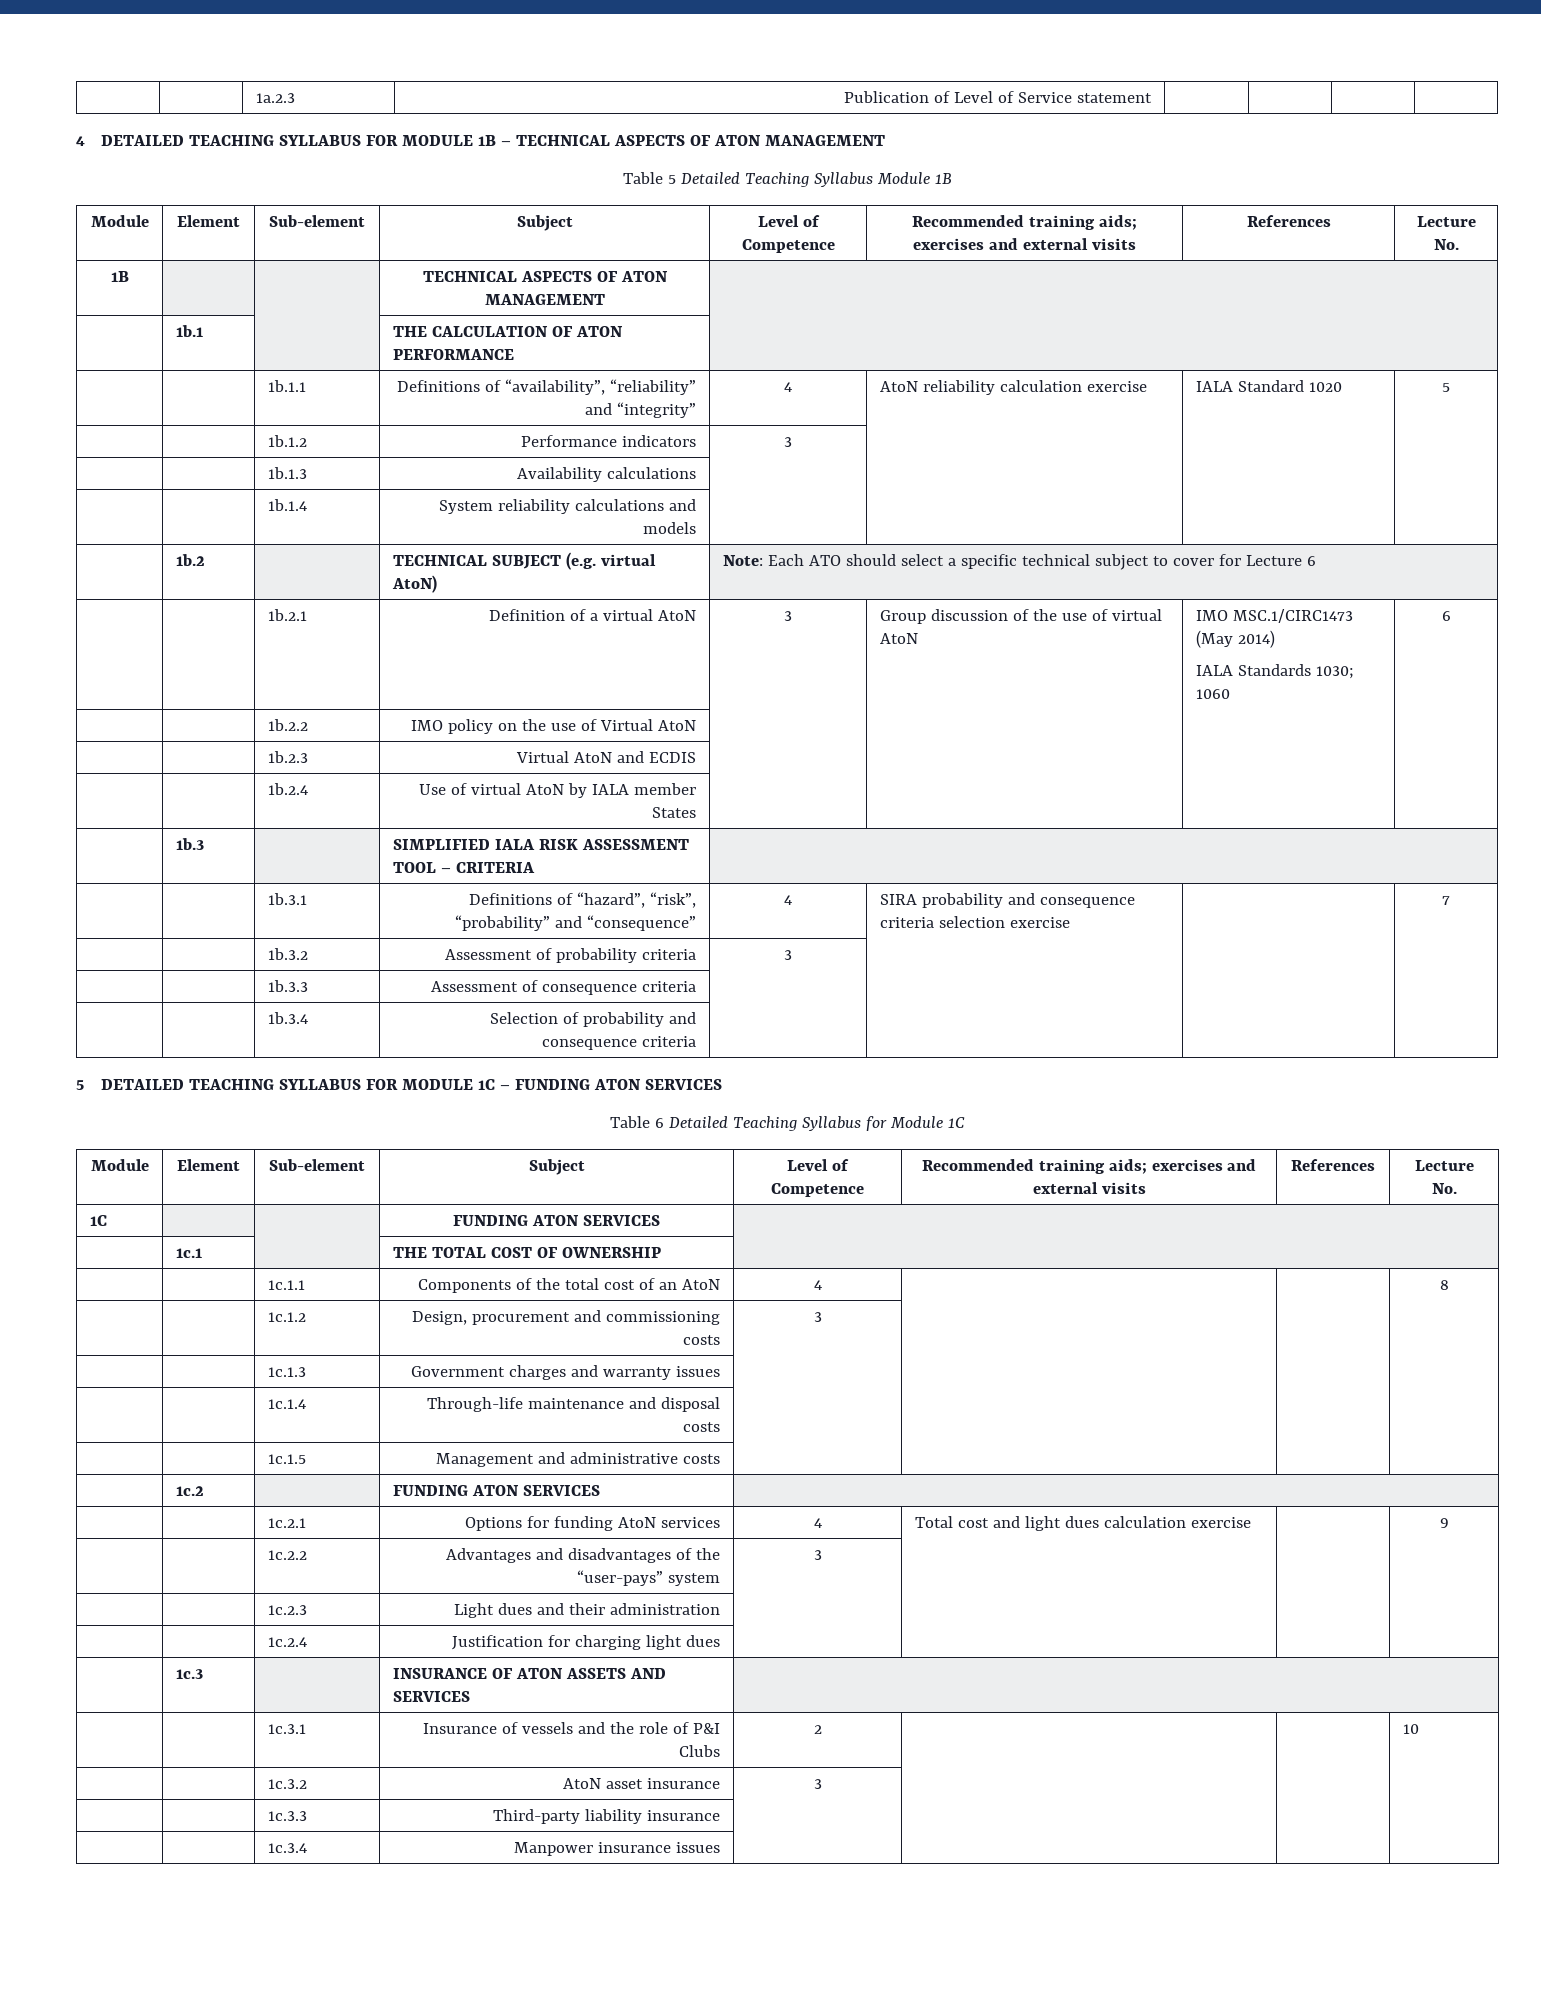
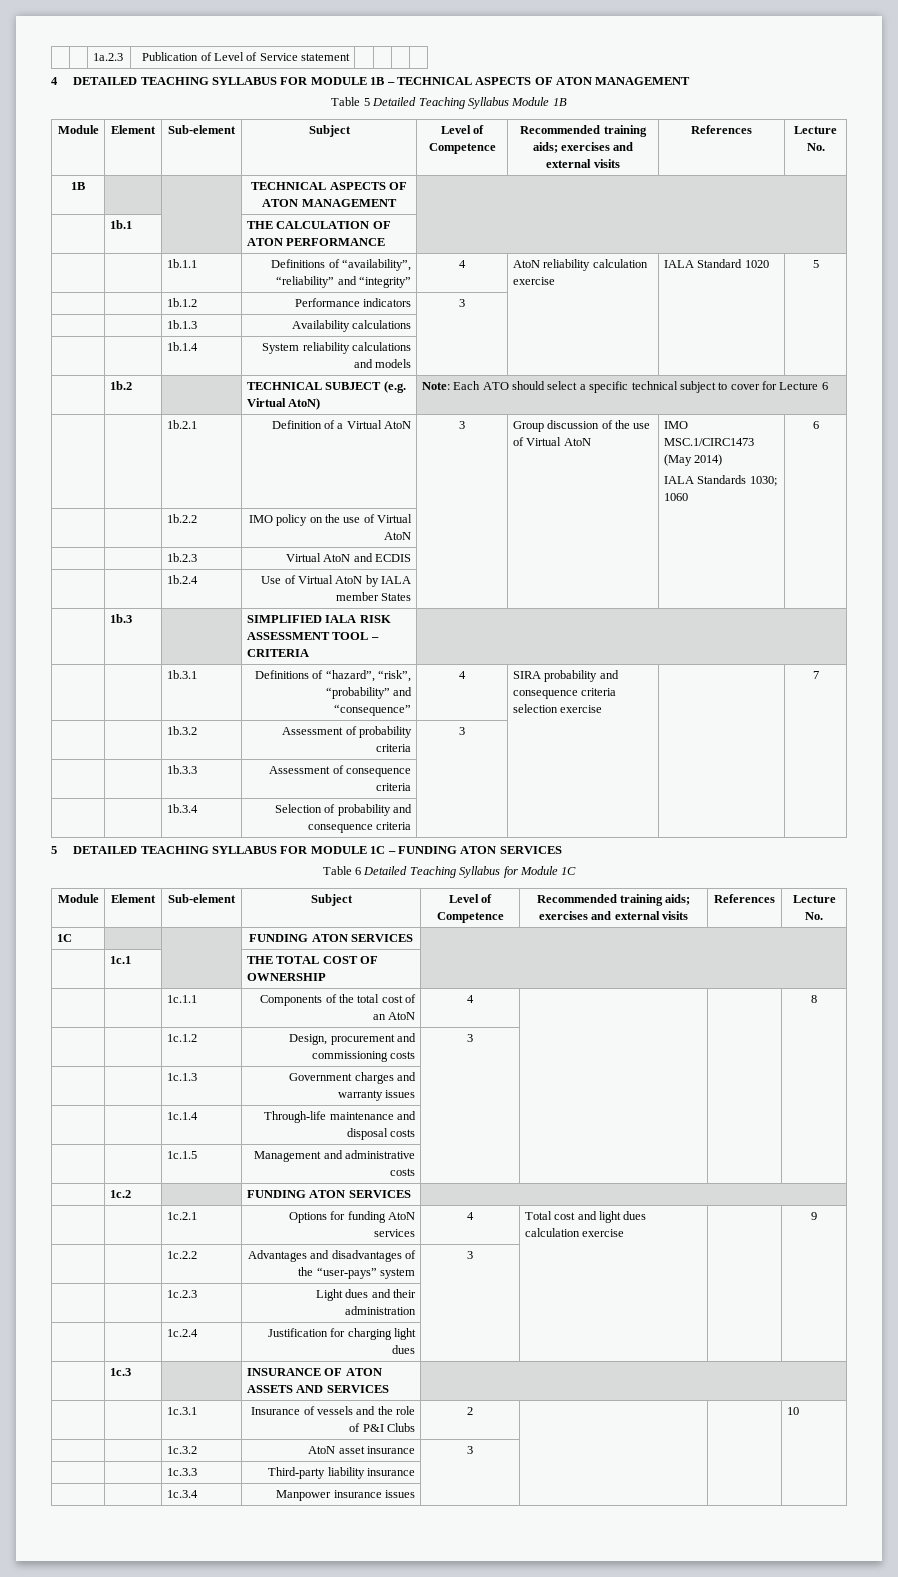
- | 1b.2 | | TECHNICAL SUBJECT (e.g. virtual AtoN) | Note: Each ATO should select a specific technical subject to cover for Lecture 6
+ | 1b.2 | | TECHNICAL SUBJECT (e.g. Virtual AtoN) | Note: Each ATO should select a specific technical subject to cover for Lecture 6
- | | 1b.2.1 | Definition of a virtual AtoN | 3 | Group discussion of the use of virtual AtoN | IMO MSC.1/CIRC1473 (May 2014)
+ | | 1b.2.1 | Definition of a Virtual AtoN | 3 | Group discussion of the use of Virtual AtoN | IMO MSC.1/CIRC1473 (May 2014)
- | | 1b.2.4 | Use of virtual AtoN by IALA member States | | | |
+ | | 1b.2.4 | Use of Virtual AtoN by IALA member States | | | |

